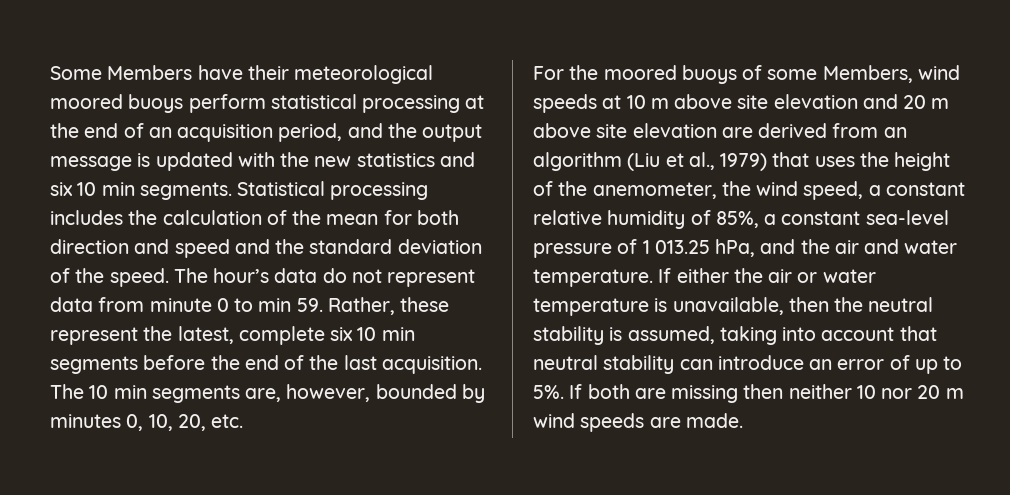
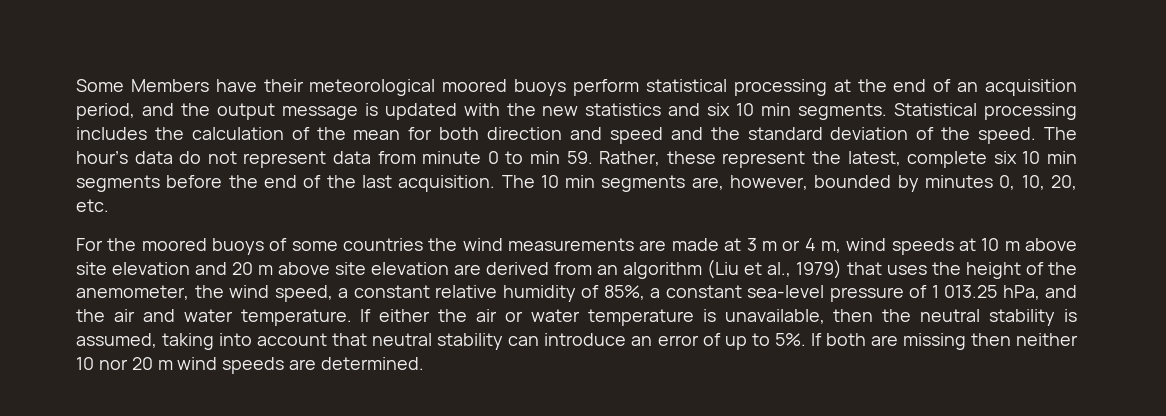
- For the moored buoys of some Members, wind speeds at 10 m above site elevation and 20 m above site elevation are derived from an algorithm (Liu et al., 1979) that uses the height of the anemometer, the wind speed, a constant relative humidity of 85%, a constant sea-level pressure of 1 013.25 hPa, and the air and water temperature.
+ For the moored buoys of some countries the wind measurements are made at 3 m or 4 m, wind speeds at 10 m above site elevation and 20 m above site elevation are derived from an algorithm (Liu et al., 1979) that uses the height of the anemometer, the wind speed, a constant relative humidity of 85%, a constant sea-level pressure of 1 013.25 hPa, and the air and water temperature.
- If both are missing then neither 10 nor 20 m wind speeds are made.
+ If both are missing then neither 10 nor 20 m wind speeds are determined.

